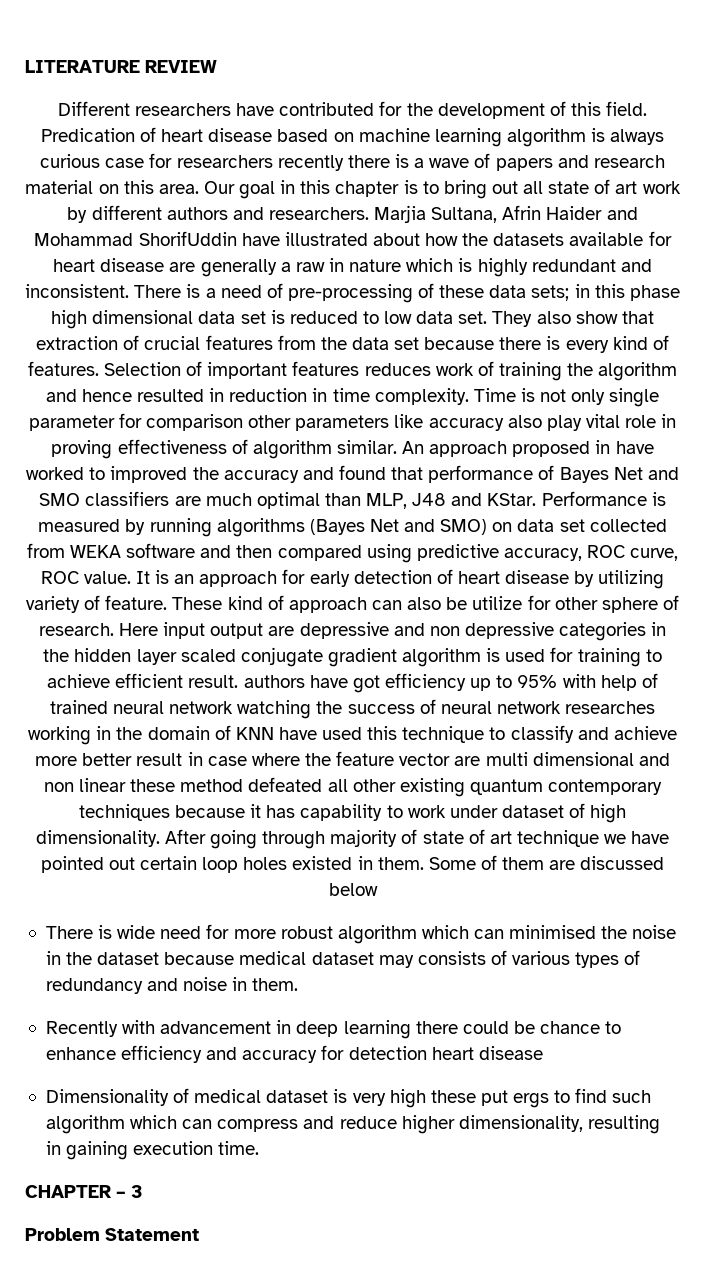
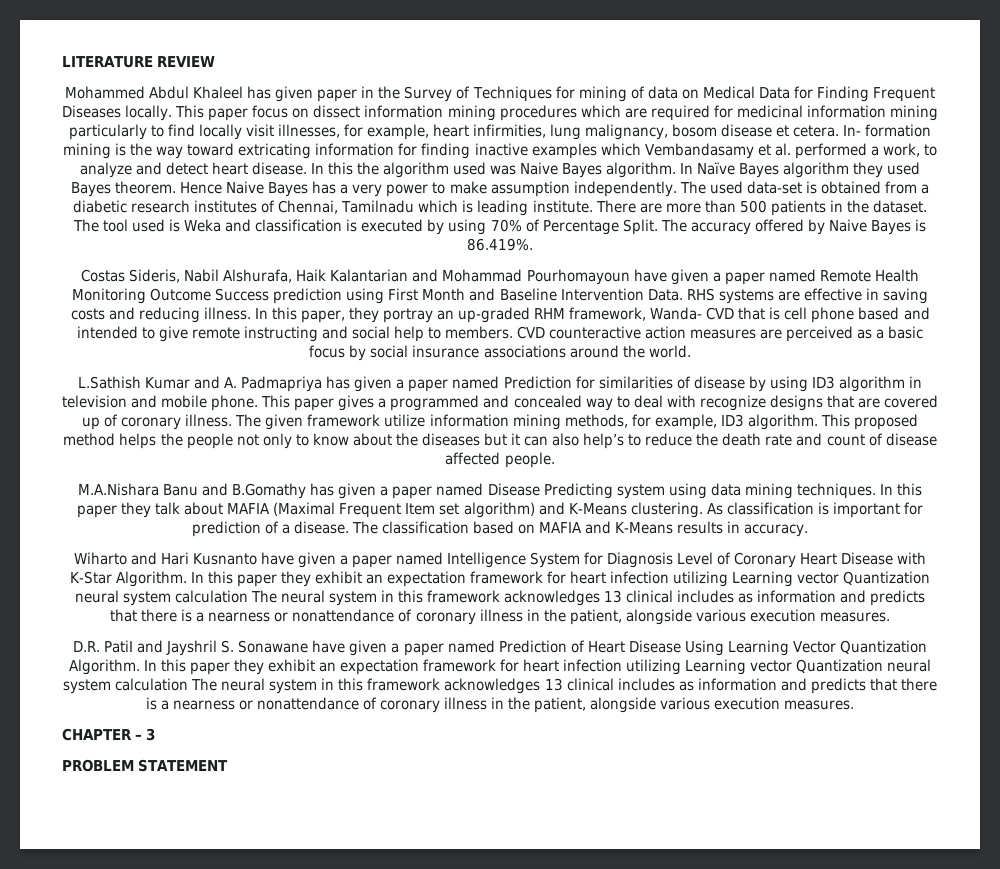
- Different researchers have contributed for the development of this field. Predication of heart disease based on machine learning algorithm is always curious case for researchers recently there is a wave of papers and research material on this area. Our goal in this chapter is to bring out all state of art work by different authors and researchers. Marjia Sultana, Afrin Haider and Mohammad ShorifUddin have illustrated about how the datasets available for heart disease are generally a raw in nature which is highly redundant and inconsistent. There is a need of pre-processing of these data sets; in this phase high dimensional data set is reduced to low data set. They also show that extraction of crucial features from the data set because there is every kind of features. Selection of important features reduces work of training the algorithm and hence resulted in reduction in time complexity. Time is not only single parameter for comparison other parameters like accuracy also play vital role in proving effectiveness of algorithm similar. An approach proposed in have worked to improved the accuracy and found that performance of Bayes Net and SMO classifiers are much optimal than MLP, J48 and KStar. Performance is measured by running algorithms (Bayes Net and SMO) on data set collected from WEKA software and then compared using predictive accuracy, ROC curve, ROC value. It is an approach for early detection of heart disease by utilizing variety of feature. These kind of approach can also be utilize for other sphere of research. Here input output are depressive and non depressive categories in the hidden layer scaled conjugate gradient algorithm is used for training to achieve efficient result. authors have got efficiency up to 95% with help of trained neural network watching the success of neural network researches working in the domain of KNN have used this technique to classify and achieve more better result in case where the feature vector are multi dimensional and non linear these method defeated all other existing quantum contemporary techniques because it has capability to work under dataset of high dimensionality. After going through majority of state of art technique we have pointed out certain loop holes existed in them. Some of them are discussed below
- There is wide need for more robust algorithm which can minimised the noise in the dataset because medical dataset may consists of various types of redundancy and noise in them.
- Recently with advancement in deep learning there could be chance to enhance efficiency and accuracy for detection heart disease
- Dimensionality of medical dataset is very high these put ergs to find such algorithm which can compress and reduce higher dimensionality, resulting in gaining execution time.
+ Mohammed Abdul Khaleel has given paper in the Survey of Techniques for mining of data on Medical Data for Finding Frequent Diseases locally. This paper focus on dissect information mining procedures which are required for medicinal information mining particularly to find locally visit illnesses, for example, heart infirmities, lung malignancy, bosom disease et cetera. In- formation mining is the way toward extricating information for finding inactive examples which Vembandasamy et al. performed a work, to analyze and detect heart disease. In this the algorithm used was Naive Bayes algorithm. In Naïve Bayes algorithm they used Bayes theorem. Hence Naive Bayes has a very power to make assumption independently. The used data-set is obtained from a diabetic research institutes of Chennai, Tamilnadu which is leading institute. There are more than 500 patients in the dataset. The tool used is Weka and classification is executed by using 70% of Percentage Split. The accuracy offered by Naive Bayes is 86.419%.
+ Costas Sideris, Nabil Alshurafa, Haik Kalantarian and Mohammad Pourhomayoun have given a paper named Remote Health Monitoring Outcome Success prediction using First Month and Baseline Intervention Data. RHS systems are effective in saving costs and reducing illness. In this paper, they portray an up-graded RHM framework, Wanda- CVD that is cell phone based and intended to give remote instructing and social help to members. CVD counteractive action measures are perceived as a basic focus by social insurance associations around the world.
+ L.Sathish Kumar and A. Padmapriya has given a paper named Prediction for similarities of disease by using ID3 algorithm in television and mobile phone. This paper gives a programmed and concealed way to deal with recognize designs that are covered up of coronary illness. The given framework utilize information mining methods, for example, ID3 algorithm. This proposed method helps the people not only to know about the diseases but it can also help’s to reduce the death rate and count of disease affected people.
+ M.A.Nishara Banu and B.Gomathy has given a paper named Disease Predicting system using data mining techniques. In this paper they talk about MAFIA (Maximal Frequent Item set algorithm) and K-Means clustering. As classification is important for prediction of a disease. The classification based on MAFIA and K-Means results in accuracy.
+ Wiharto and Hari Kusnanto have given a paper named Intelligence System for Diagnosis Level of Coronary Heart Disease with K-Star Algorithm. In this paper they exhibit an expectation framework for heart infection utilizing Learning vector Quantization neural system calculation The neural system in this framework acknowledges 13 clinical includes as information and predicts that there is a nearness or nonattendance of coronary illness in the patient, alongside various execution measures.
+ D.R. PatiI and Jayshril S. Sonawane have given a paper named Prediction of Heart Disease Using Learning Vector Quantization Algorithm. In this paper they exhibit an expectation framework for heart infection utilizing Learning vector Quantization neural system calculation The neural system in this framework acknowledges 13 clinical includes as information and predicts that there is a nearness or nonattendance of coronary illness in the patient, alongside various execution measures.
- Problem Statement
+ PROBLEM STATEMENT

